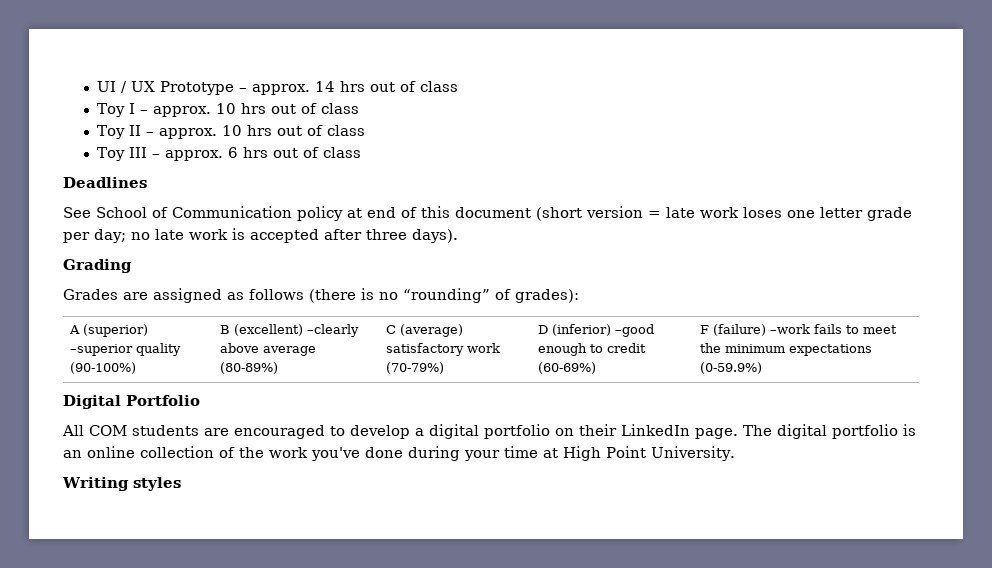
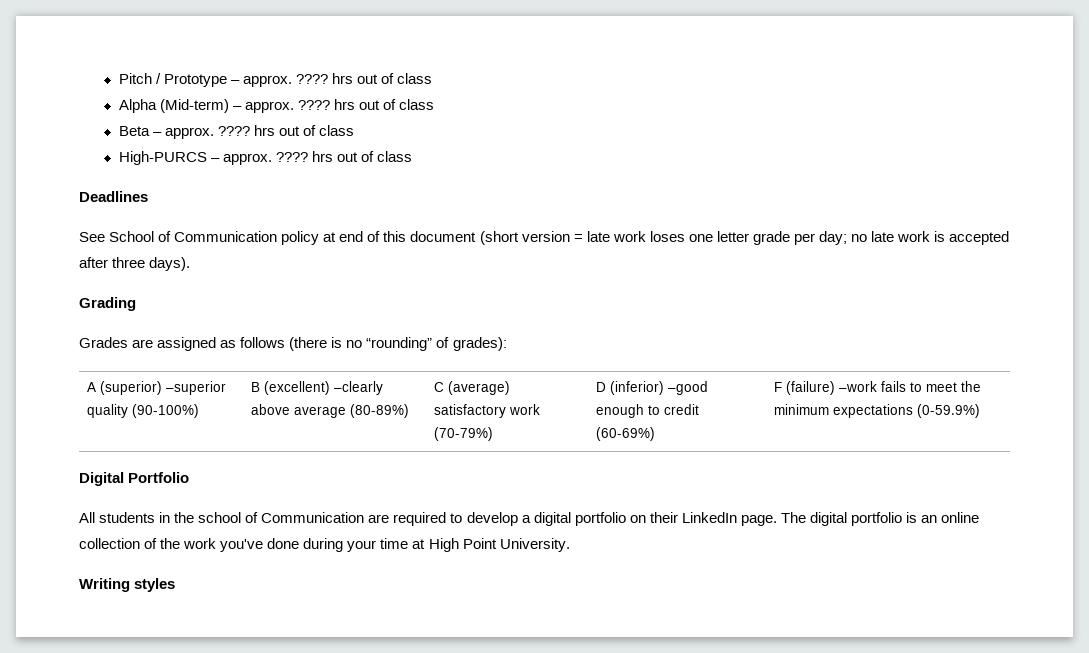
- UI / UX Prototype – approx. 14 hrs out of class
- Toy I – approx. 10 hrs out of class
- Toy II – approx. 10 hrs out of class
- Toy III – approx. 6 hrs out of class
+ Pitch / Prototype – approx. ???? hrs out of class
+ Alpha (Mid-term) – approx. ???? hrs out of class
+ Beta – approx. ???? hrs out of class
+ High-PURCS – approx. ???? hrs out of class
- All COM students are encouraged to develop a digital portfolio on their LinkedIn page.
+ All students in the school of Communication are required to develop a digital portfolio on their LinkedIn page.

